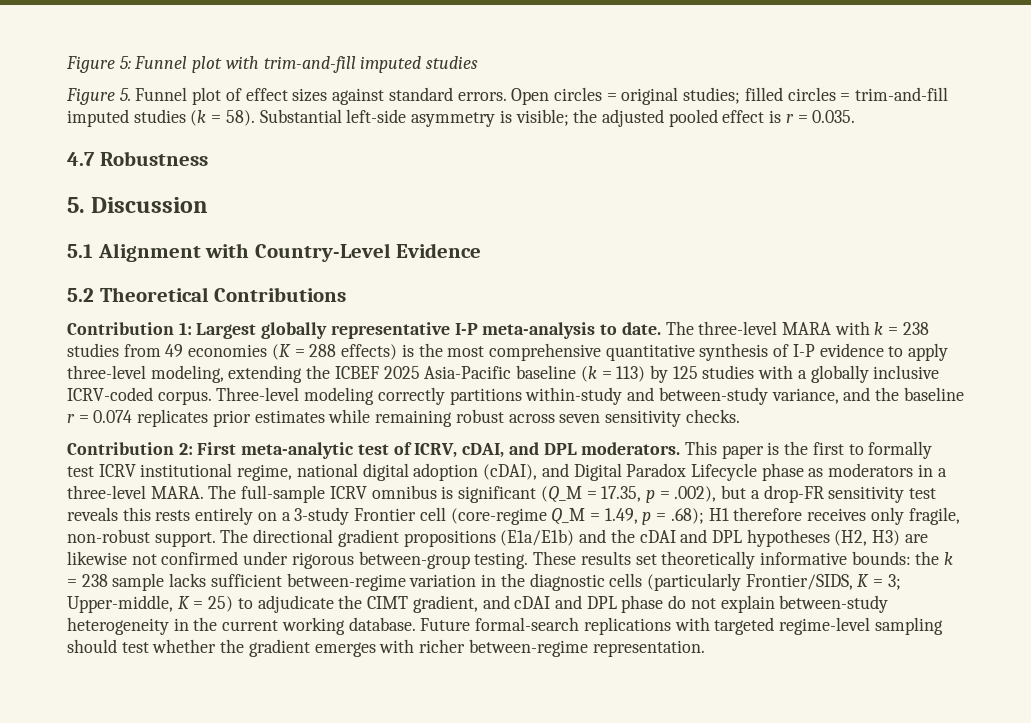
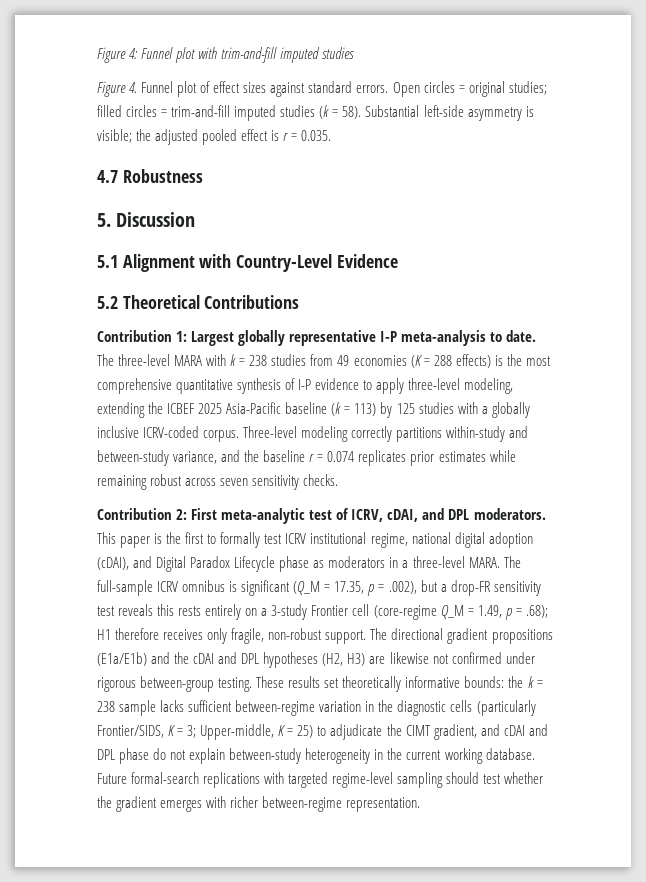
- Figure 5: Funnel plot with trim-and-fill imputed studies
+ Figure 4: Funnel plot with trim-and-fill imputed studies
- Figure 5. Funnel plot of effect sizes against standard errors.
+ Figure 4. Funnel plot of effect sizes against standard errors.

